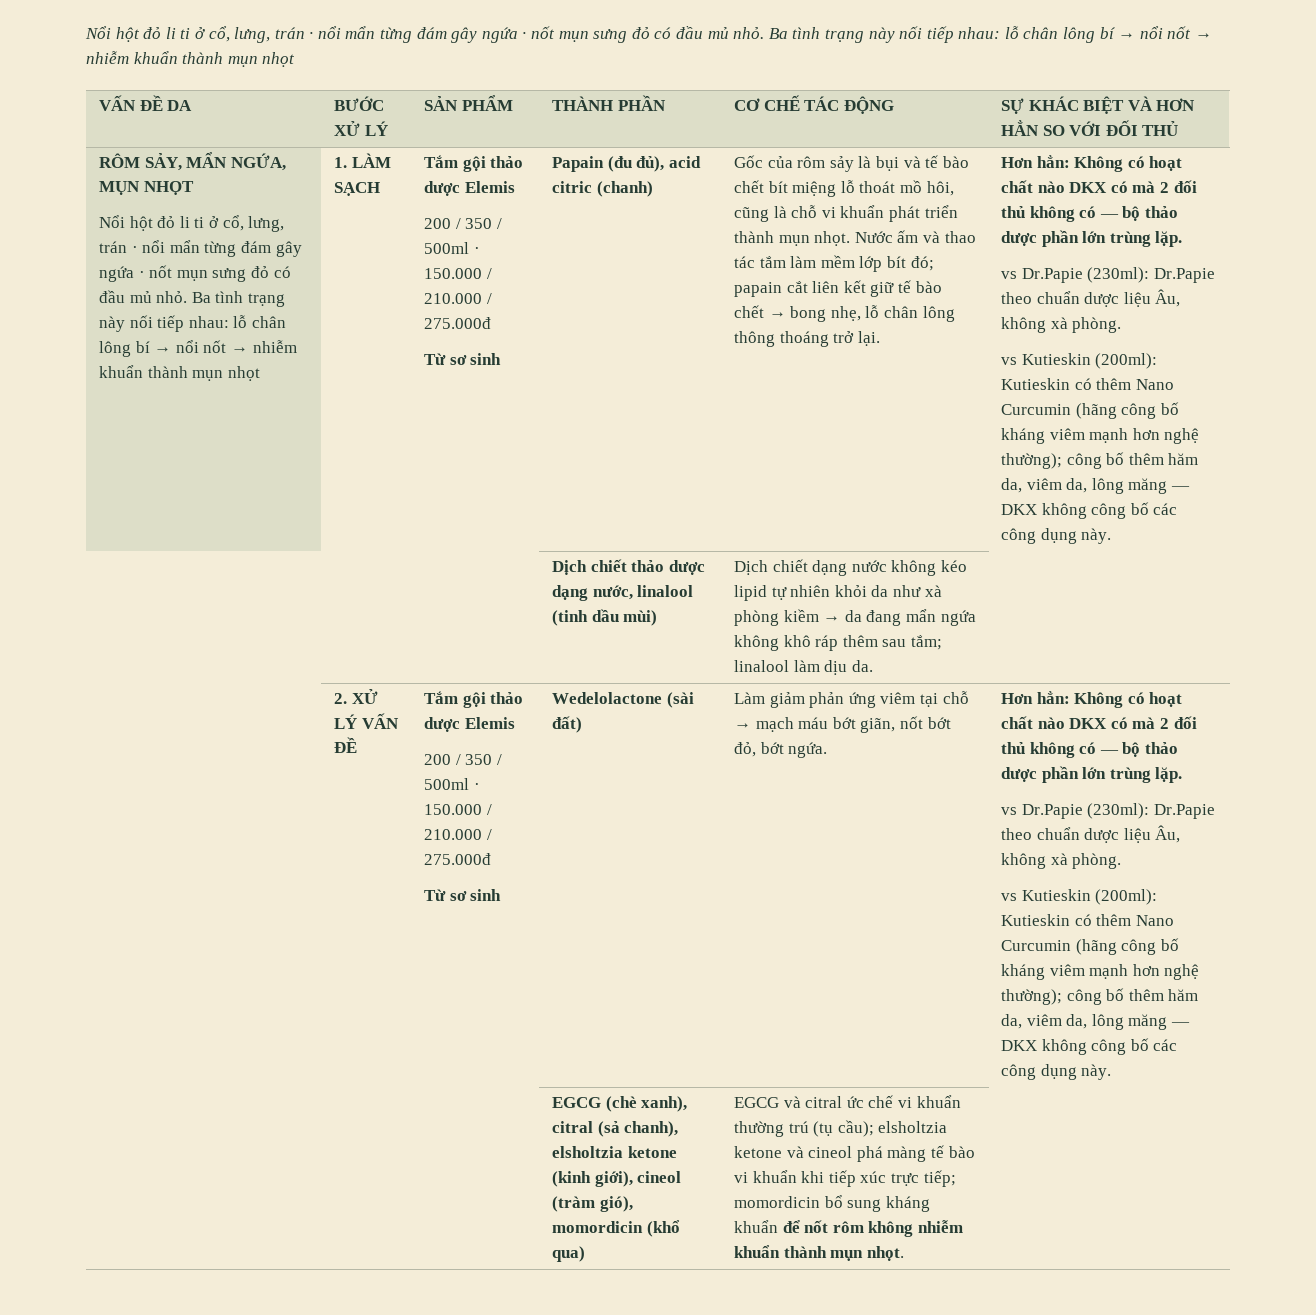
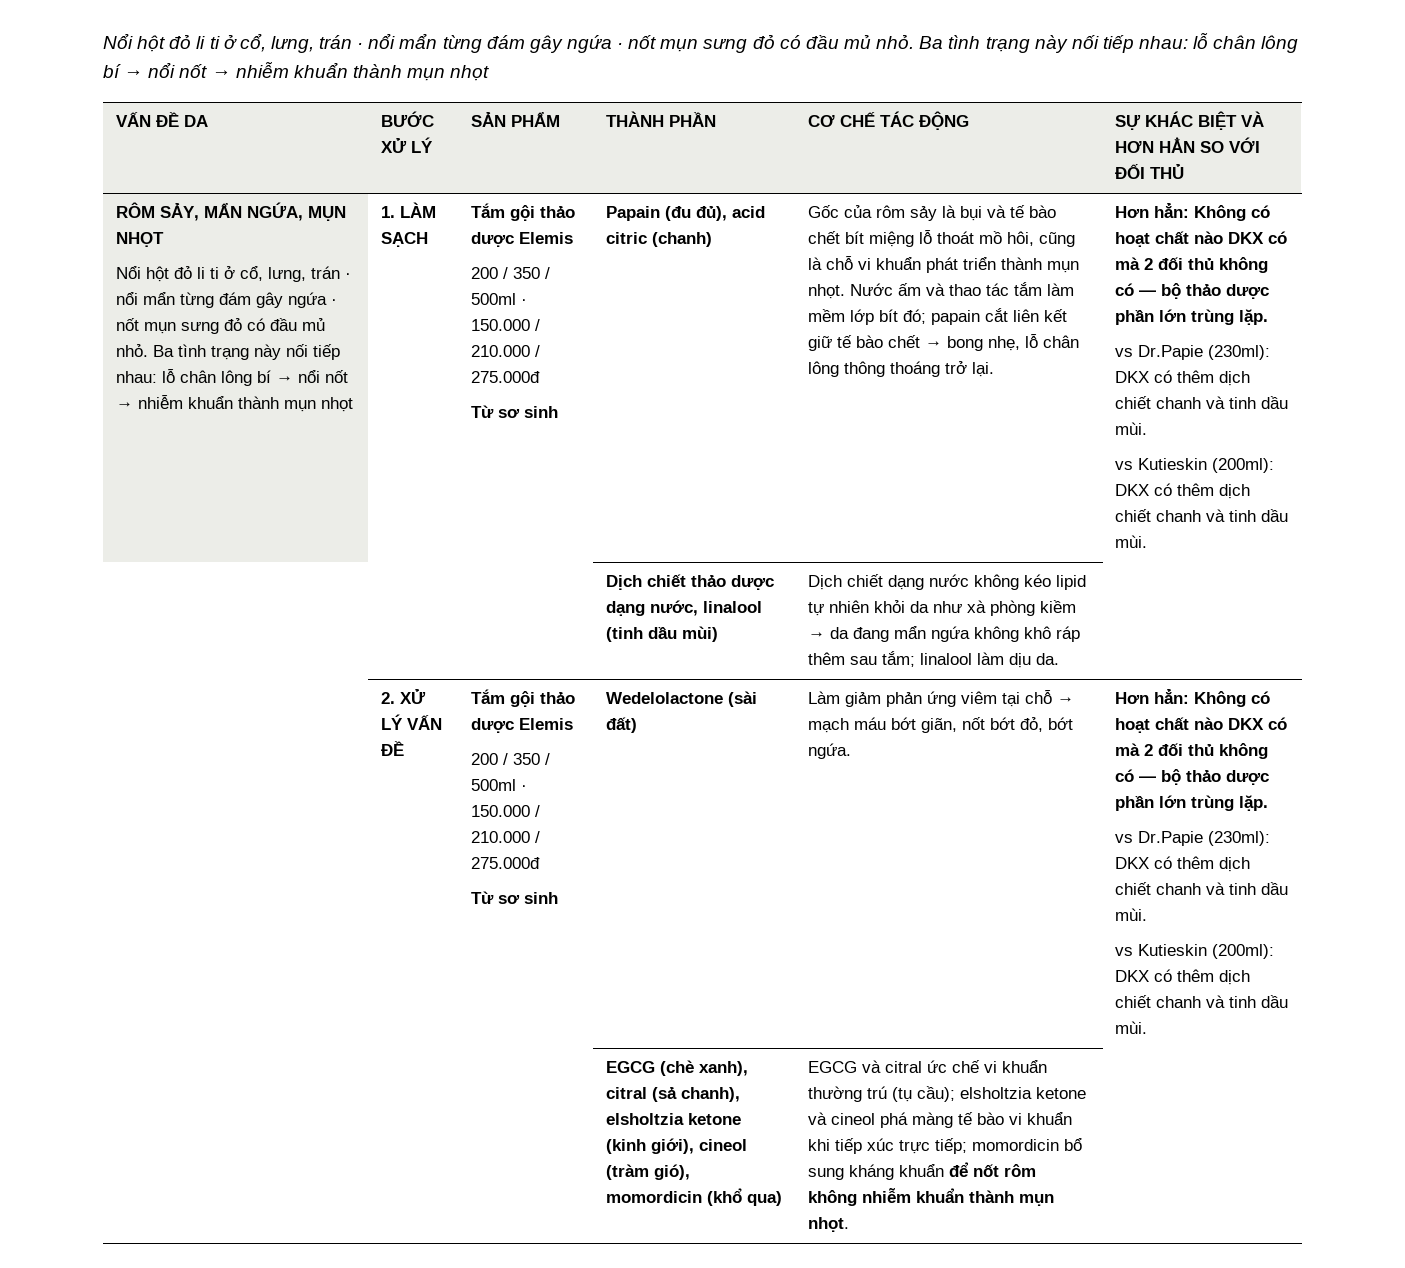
  Nước ấm và thao tác tắm làm mềm lớp bít đó; papain cắt liên kết giữ tế bào chết → bong nhẹ, lỗ chân lông thông thoáng trở lại. | Hơn hẳn: Không có hoạt chất nào DKX có mà 2 đối thủ không có — bộ thảo dược phần lớn trùng lặp.
- vs Dr.Papie (230ml): Dr.Papie theo chuẩn dược liệu Âu, không xà phòng.
- vs Kutieskin (200ml): Kutieskin có thêm Nano Curcumin (hãng công bố kháng viêm mạnh hơn nghệ thường); công bố thêm hăm da, viêm da, lông măng — DKX không công bố các công dụng này.
+ vs Dr.Papie (230ml): DKX có thêm dịch chiết chanh và tinh dầu mùi.
+ vs Kutieskin (200ml): DKX có thêm dịch chiết chanh và tinh dầu mùi.
  Làm giảm phản ứng viêm tại chỗ → mạch máu bớt giãn, nốt bớt đỏ, bớt ngứa. | Hơn hẳn: Không có hoạt chất nào DKX có mà 2 đối thủ không có — bộ thảo dược phần lớn trùng lặp.
- vs Dr.Papie (230ml): Dr.Papie theo chuẩn dược liệu Âu, không xà phòng.
- vs Kutieskin (200ml): Kutieskin có thêm Nano Curcumin (hãng công bố kháng viêm mạnh hơn nghệ thường); công bố thêm hăm da, viêm da, lông măng — DKX không công bố các công dụng này.
+ vs Dr.Papie (230ml): DKX có thêm dịch chiết chanh và tinh dầu mùi.
+ vs Kutieskin (200ml): DKX có thêm dịch chiết chanh và tinh dầu mùi.

